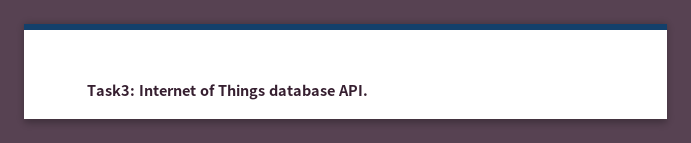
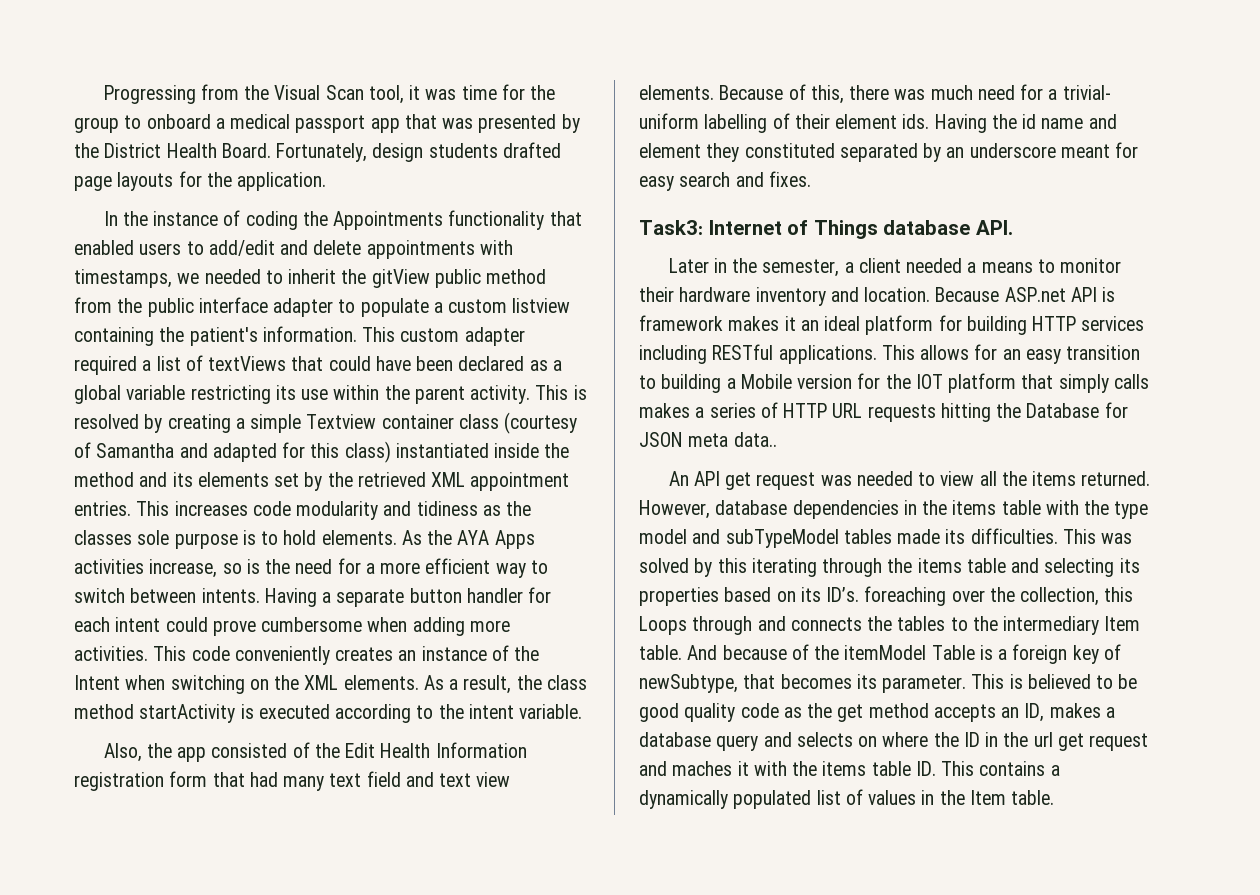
+ Progressing from the Visual Scan tool, it was time for the group to onboard a medical passport app that was presented by the District Health Board. Fortunately, design students drafted page layouts for the application.
+ In the instance of coding the Appointments functionality that enabled users to add/edit and delete appointments with timestamps, we needed to inherit the gitView public method from the public interface adapter to populate a custom listview containing the patient's information. This custom adapter required a list of textViews that could have been declared as a global variable restricting its use within the parent activity. This is resolved by creating a simple Textview container class (courtesy of Samantha and adapted for this class) instantiated inside the method and its elements set by the retrieved XML appointment entries. This increases code modularity and tidiness as the classes sole purpose is to hold elements. As the AYA Apps activities increase, so is the need for a more efficient way to switch between intents. Having a separate button handler for each intent could prove cumbersome when adding more activities. This code conveniently creates an instance of the Intent when switching on the XML elements. As a result, the class method startActivity is executed according to the intent variable.
+ Also, the app consisted of the Edit Health Information registration form that had many text field and text view elements. Because of this, there was much need for a trivial- uniform labelling of their element ids. Having the id name and element they constituted separated by an underscore meant for easy search and fixes.
+ Later in the semester, a client needed a means to monitor their hardware inventory and location. Because ASP.net API is framework makes it an ideal platform for building HTTP services including RESTful applications. This allows for an easy transition to building a Mobile version for the IOT platform that simply calls makes a series of HTTP URL requests hitting the Database for JSON meta data..
+ An API get request was needed to view all the items returned. However, database dependencies in the items table with the type model and subTypeModel tables made its difficulties. This was solved by this iterating through the items table and selecting its properties based on its ID’s. foreaching over the collection, this Loops through and connects the tables to the intermediary Item table. And because of the itemModel Table is a foreign key of newSubtype, that becomes its parameter. This is believed to be good quality code as the get method accepts an ID, makes a database query and selects on where the ID in the url get request and maches it with the items table ID. This contains a dynamically populated list of values in the Item table.

